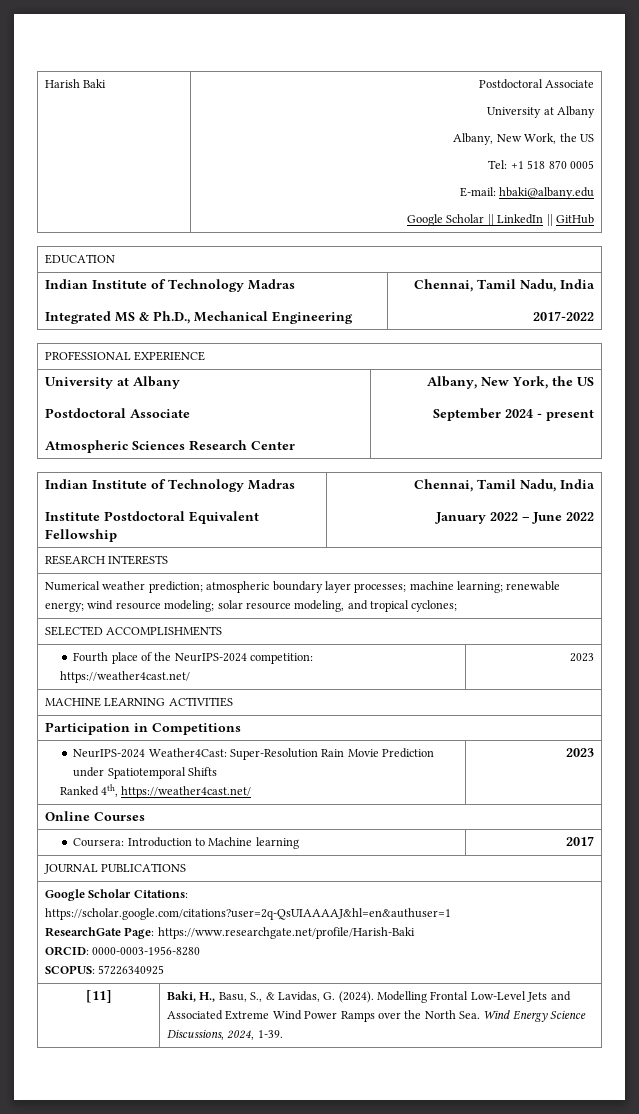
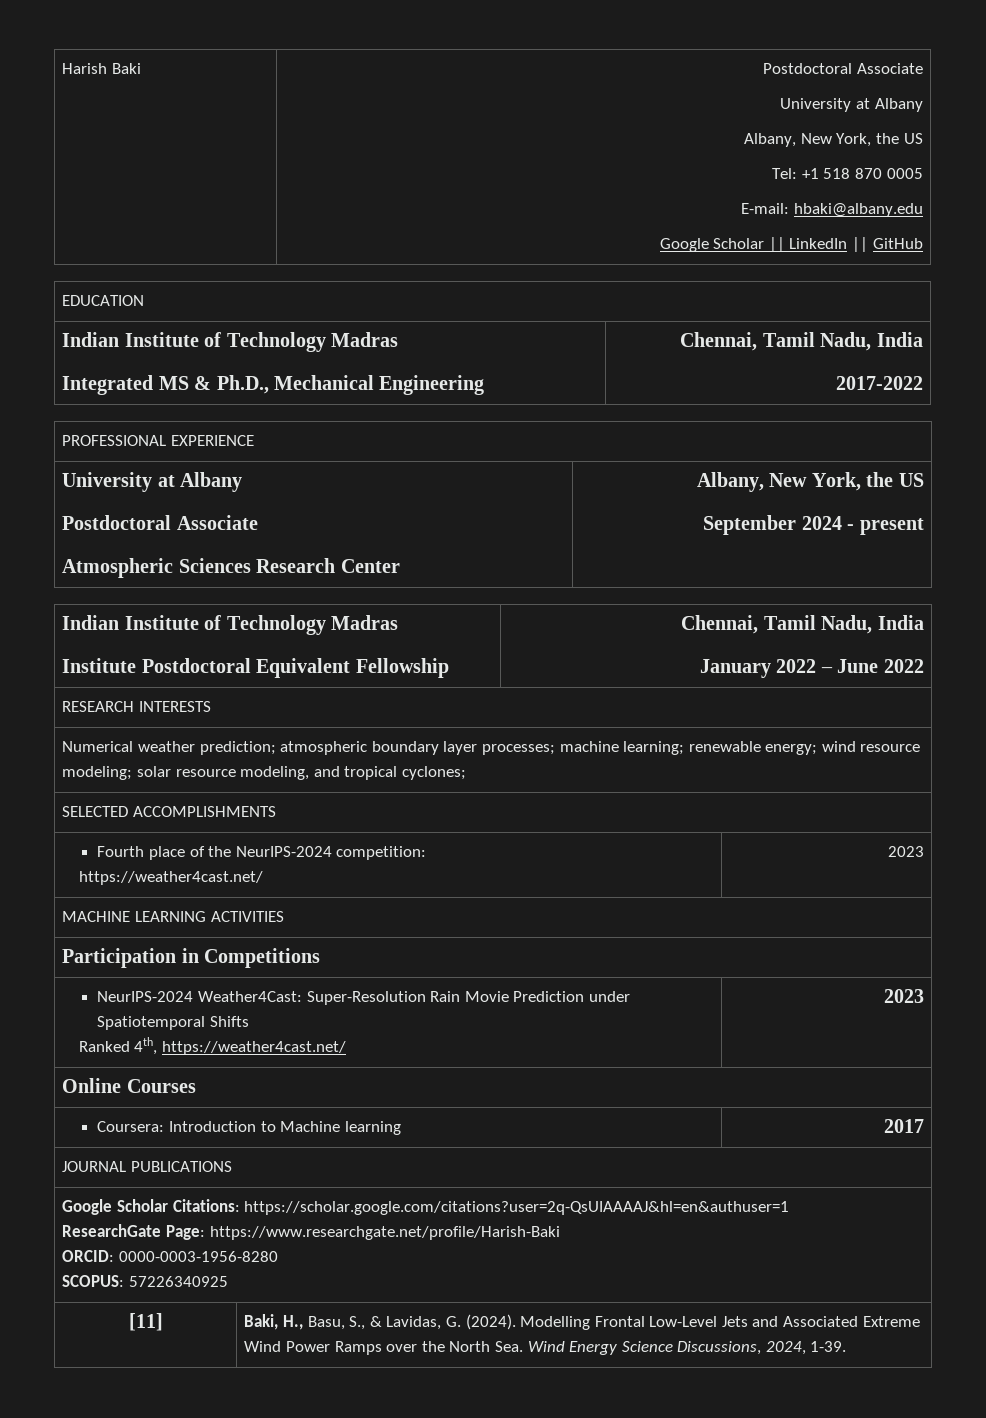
  Harish Baki | Postdoctoral Associate
  University at Albany
- Albany, New Work, the US
+ Albany, New York, the US

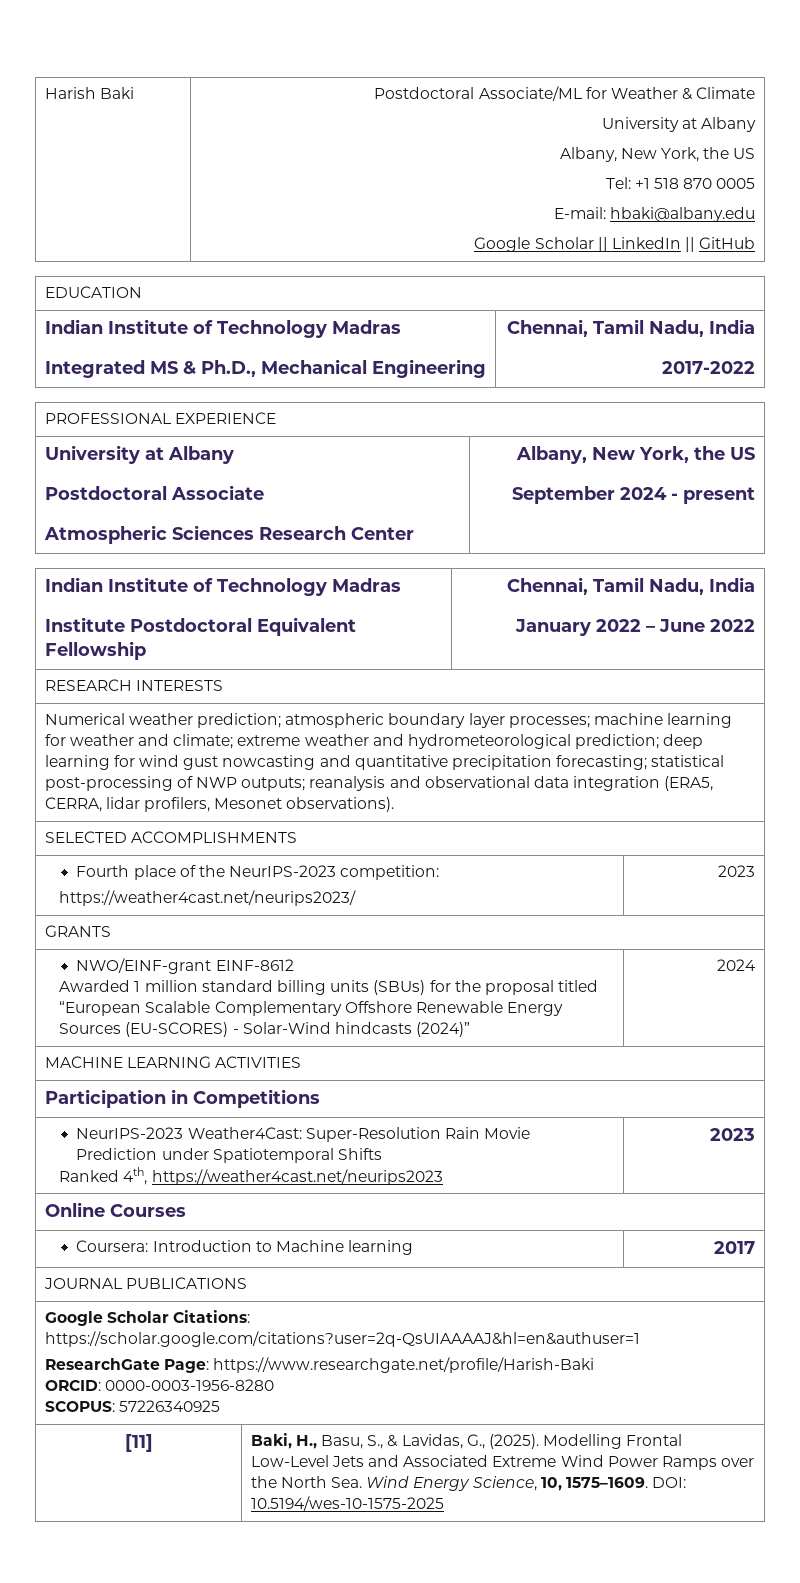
- Harish Baki | Postdoctoral Associate
+ Harish Baki | Postdoctoral Associate/ML for Weather & Climate
- Numerical weather prediction; atmospheric boundary layer processes; machine learning; renewable energy; wind resource modeling; solar resource modeling, and tropical cyclones;
+ Numerical weather prediction; atmospheric boundary layer processes; machine learning for weather and climate; extreme weather and hydrometeorological prediction; deep learning for wind gust nowcasting and quantitative precipitation forecasting; statistical post-processing of NWP outputs; reanalysis and observational data integration (ERA5, CERRA, lidar profilers, Mesonet observations).
- Fourth place of the NeurIPS-2024 competition:
- https://weather4cast.net/ | 2023
+ Fourth place of the NeurIPS-2023 competition:
+ https://weather4cast.net/neurips2023/ | 2023
+ GRANTS
+ NWO/EINF-grant EINF-8612
+ Awarded 1 million standard billing units (SBUs) for the proposal titled “European Scalable Complementary Offshore Renewable Energy Sources (EU-SCORES) - Solar-Wind hindcasts (2024)” | 2024
- NeurIPS-2024 Weather4Cast: Super-Resolution Rain Movie Prediction under Spatiotemporal Shifts
- Ranked 4th, https://weather4cast.net/ | 2023
+ NeurIPS-2023 Weather4Cast: Super-Resolution Rain Movie Prediction under Spatiotemporal Shifts
+ Ranked 4th, https://weather4cast.net/neurips2023 | 2023
- [11] | Baki, H., Basu, S., & Lavidas, G. (2024). Modelling Frontal Low-Level Jets and Associated Extreme Wind Power Ramps over the North Sea. Wind Energy Science Discussions, 2024, 1-39.
+ [11] | Baki, H., Basu, S., & Lavidas, G., (2025). Modelling Frontal Low-Level Jets and Associated Extreme Wind Power Ramps over the North Sea. Wind Energy Science, 10, 1575–1609. DOI: 10.5194/wes-10-1575-2025

